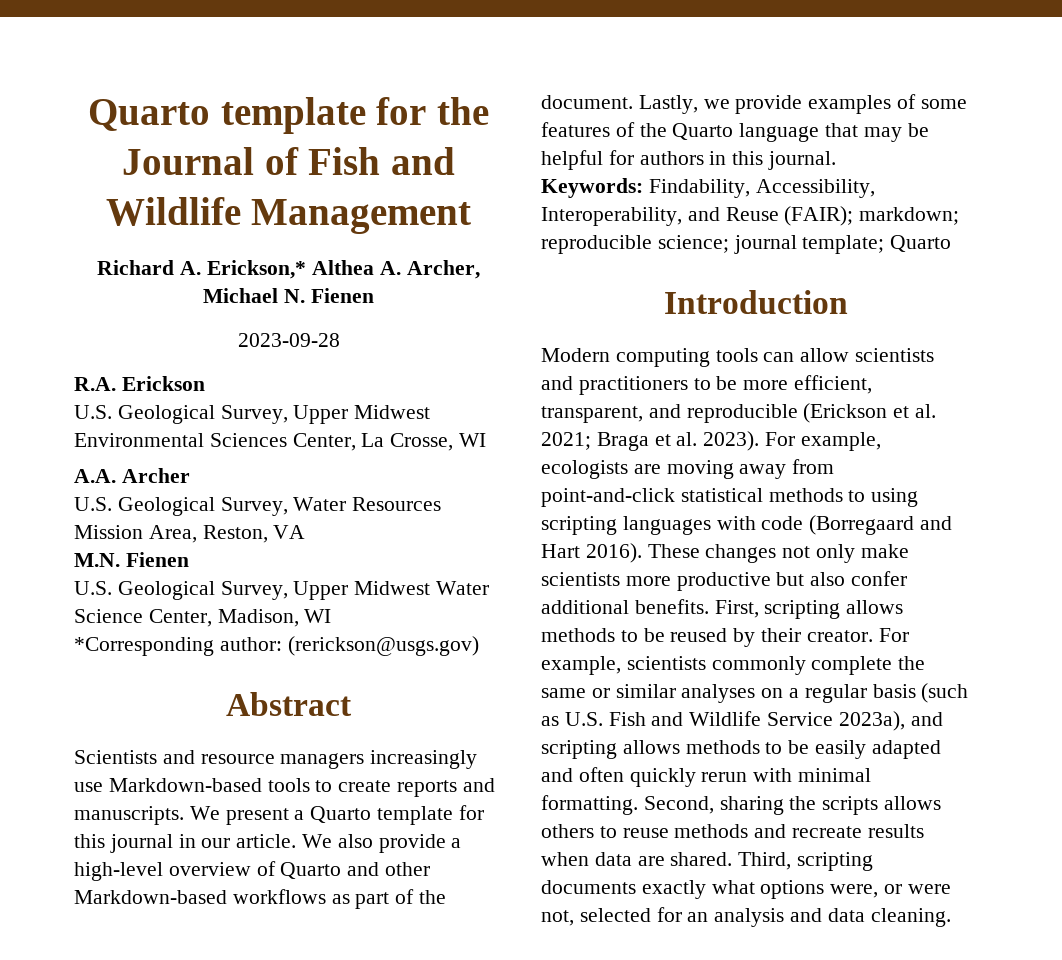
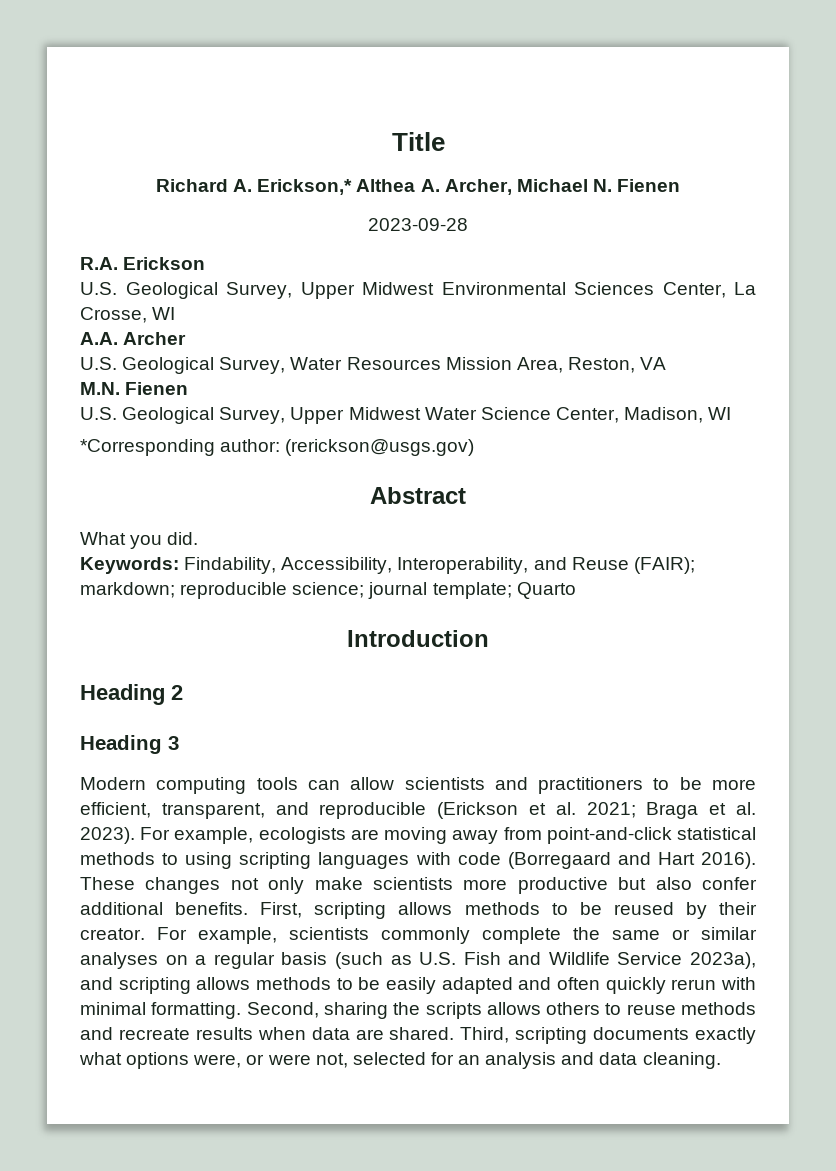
- Quarto template for the Journal of Fish and Wildlife Management
+ Title
- Scientists and resource managers increasingly use Markdown-based tools to create reports and manuscripts. We present a Quarto template for this journal in our article. We also provide a high-level overview of Quarto and other Markdown-based workflows as part of the document. Lastly, we provide examples of some features of the Quarto language that may be helpful for authors in this journal.
+ What you did.
+ Heading 2
+ Heading 3

